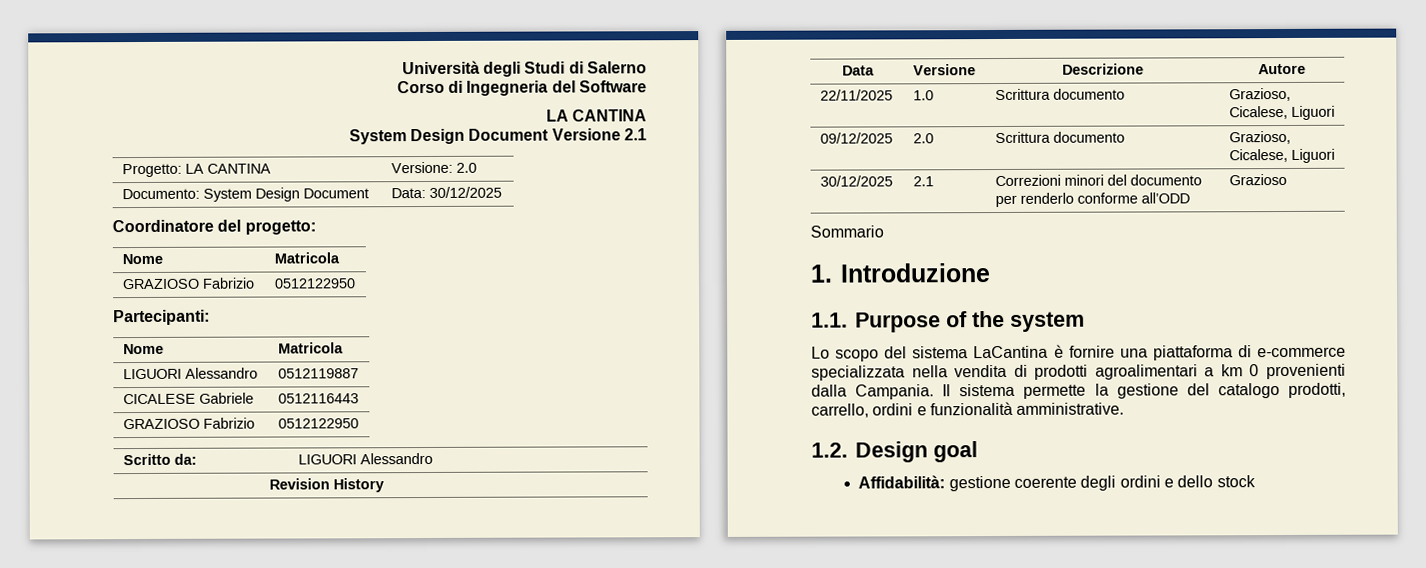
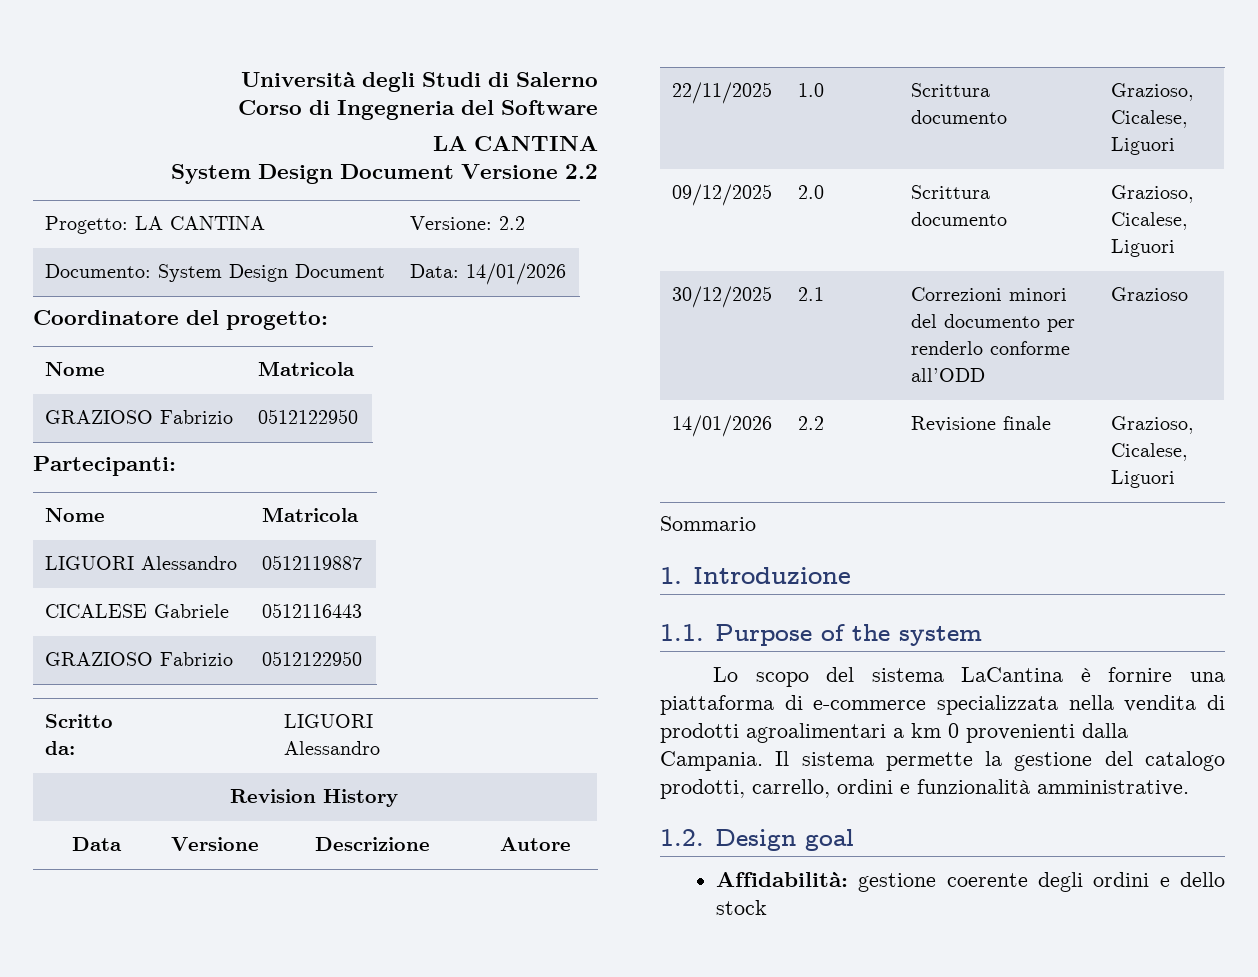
- System Design Document Versione 2.1
+ System Design Document Versione 2.2
- Progetto: LA CANTINA | Versione: 2.0
+ Progetto: LA CANTINA | Versione: 2.2
- Documento: System Design Document | Data: 30/12/2025
+ Documento: System Design Document | Data: 14/01/2026
+ 14/01/2026 | 2.2 | Revisione finale | Grazioso, Cicalese, Liguori

